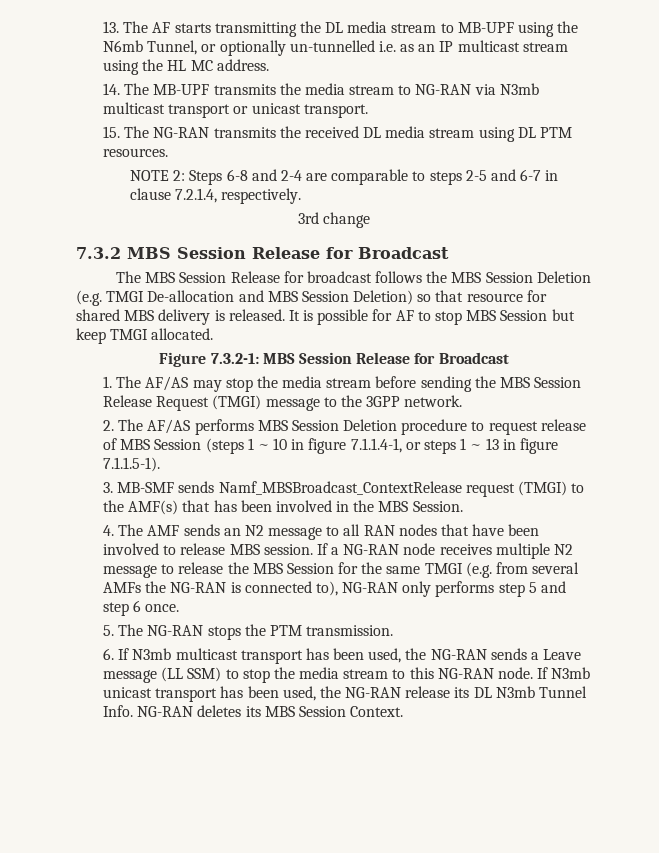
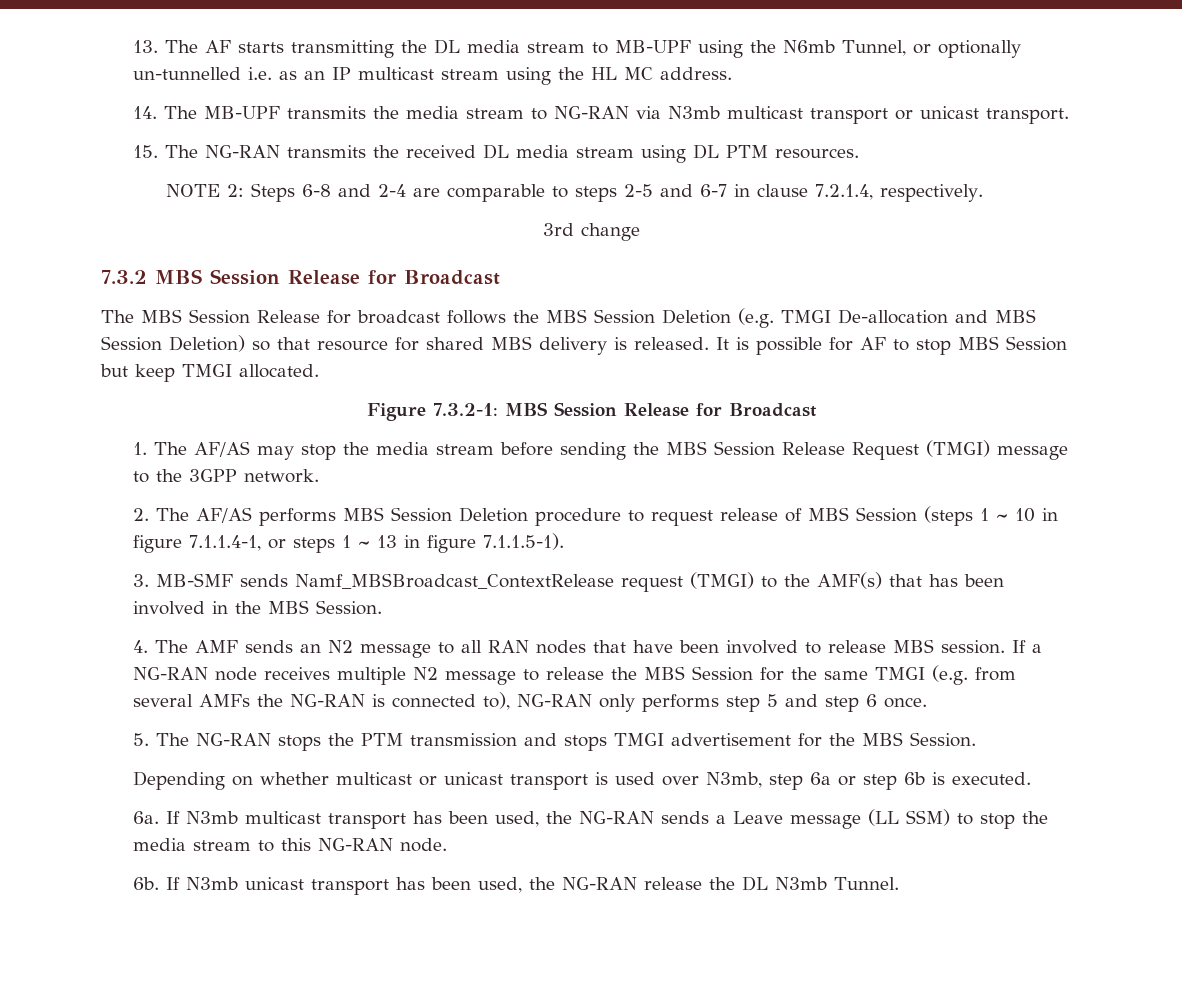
- 5. The NG-RAN stops the PTM transmission.
- 6. If N3mb multicast transport has been used, the NG-RAN sends a Leave message (LL SSM) to stop the media stream to this NG-RAN node.
+ 5. The NG-RAN stops the PTM transmission and stops TMGI advertisement for the MBS Session.
+ Depending on whether multicast or unicast transport is used over N3mb, step 6a or step 6b is executed.
+ 6a. If N3mb multicast transport has been used, the NG-RAN sends a Leave message (LL SSM) to stop the media stream to this NG-RAN node.
+ 6b.
- If N3mb unicast transport has been used, the NG-RAN release its DL N3mb Tunnel Info. NG-RAN deletes its MBS Session Context.
+ If N3mb unicast transport has been used, the NG-RAN release the DL N3mb Tunnel.

